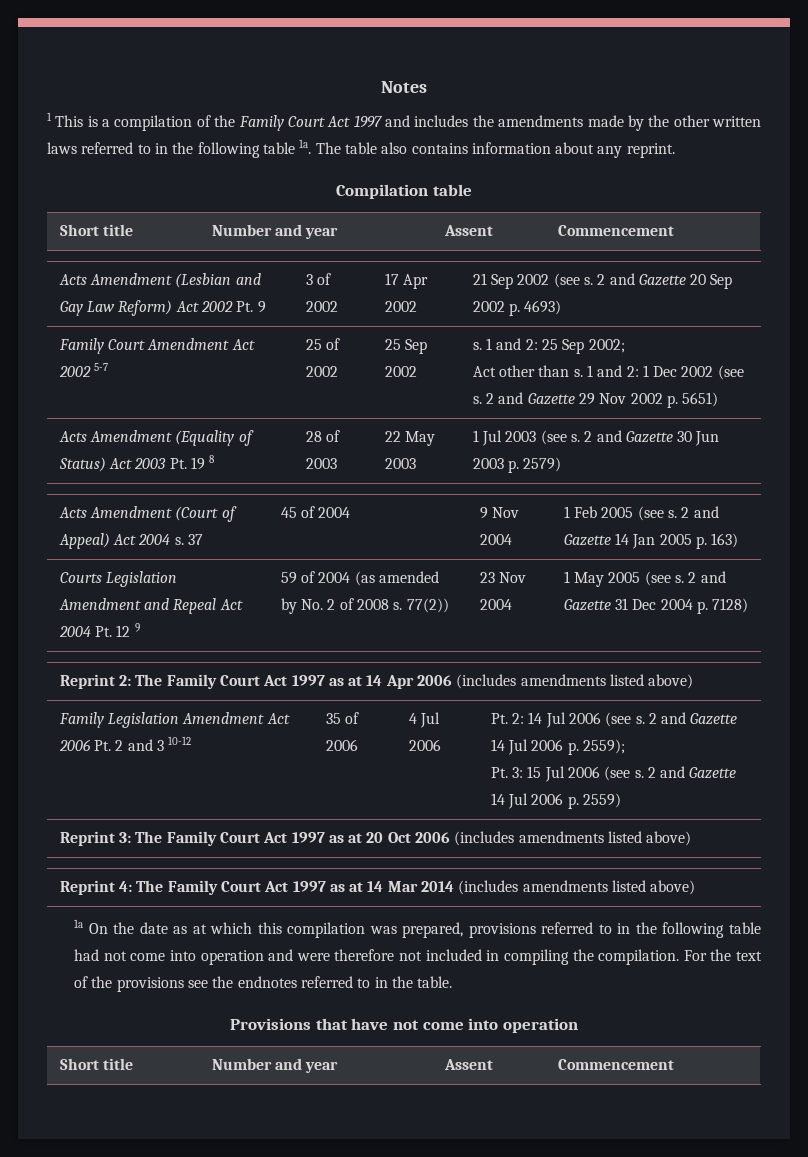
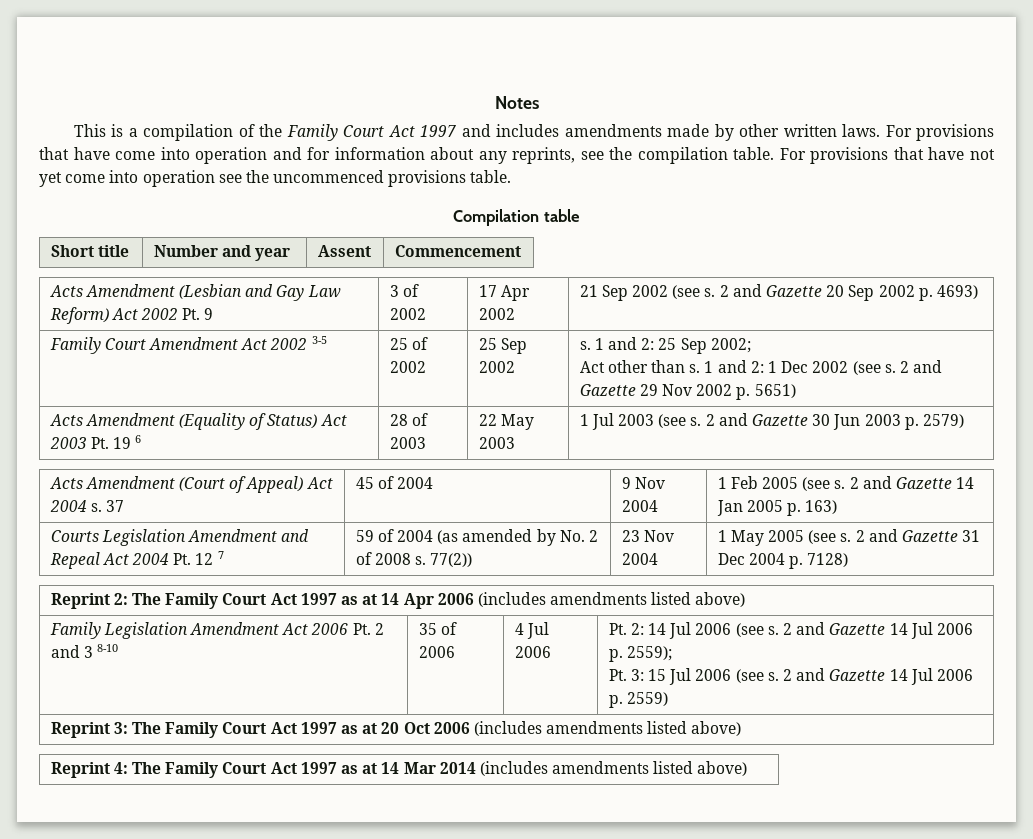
- 1 This is a compilation of the Family Court Act 1997 and includes the amendments made by the other written laws referred to in the following table 1a. The table also contains information about any reprint.
+ This is a compilation of the Family Court Act 1997 and includes amendments made by other written laws. For provisions that have come into operation and for information about any reprints, see the compilation table. For provisions that have not yet come into operation see the uncommenced provisions table.
- Family Court Amendment Act 2002 5-7 | 25 of 2002 | 25 Sep 2002 | s. 1 and 2: 25 Sep 2002;
+ Family Court Amendment Act 2002 3-5 | 25 of 2002 | 25 Sep 2002 | s. 1 and 2: 25 Sep 2002;
- Acts Amendment (Equality of Status) Act 2003 Pt. 19 8 | 28 of 2003 | 22 May 2003 | 1 Jul 2003 (see s. 2 and Gazette 30 Jun 2003 p. 2579)
+ Acts Amendment (Equality of Status) Act 2003 Pt. 19 6 | 28 of 2003 | 22 May 2003 | 1 Jul 2003 (see s. 2 and Gazette 30 Jun 2003 p. 2579)
- Courts Legislation Amendment and Repeal Act 2004 Pt. 12 9 | 59 of 2004 (as amended by No. 2 of 2008 s. 77(2)) | 23 Nov 2004 | 1 May 2005 (see s. 2 and Gazette 31 Dec 2004 p. 7128)
+ Courts Legislation Amendment and Repeal Act 2004 Pt. 12 7 | 59 of 2004 (as amended by No. 2 of 2008 s. 77(2)) | 23 Nov 2004 | 1 May 2005 (see s. 2 and Gazette 31 Dec 2004 p. 7128)
- Family Legislation Amendment Act 2006 Pt. 2 and 3 10-12
+ Family Legislation Amendment Act 2006 Pt. 2 and 3 8-10
- 1a On the date as at which this compilation was prepared, provisions referred to in the following table had not come into operation and were therefore not included in compiling the compilation. For the text of the provisions see the endnotes referred to in the table.
- Provisions that have not come into operation
- Short title | Number and year | Assent | Commencement

